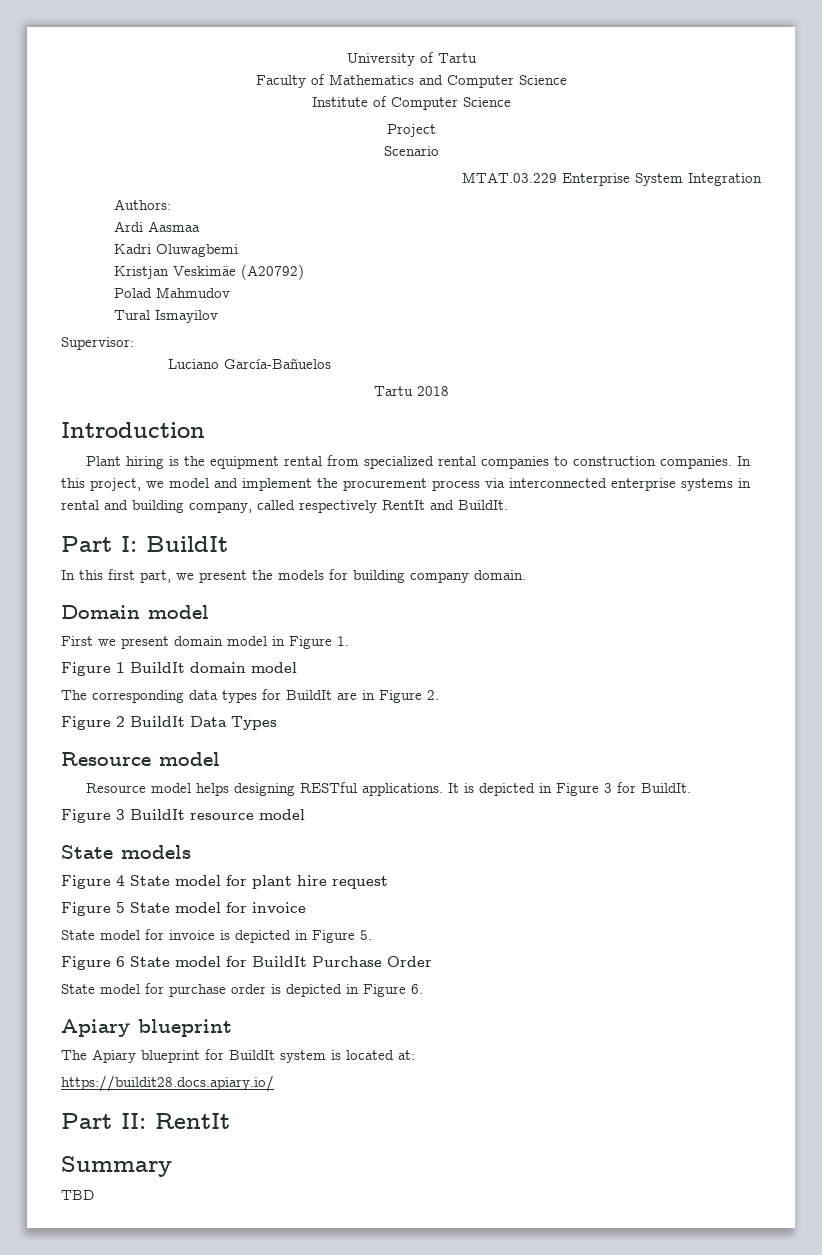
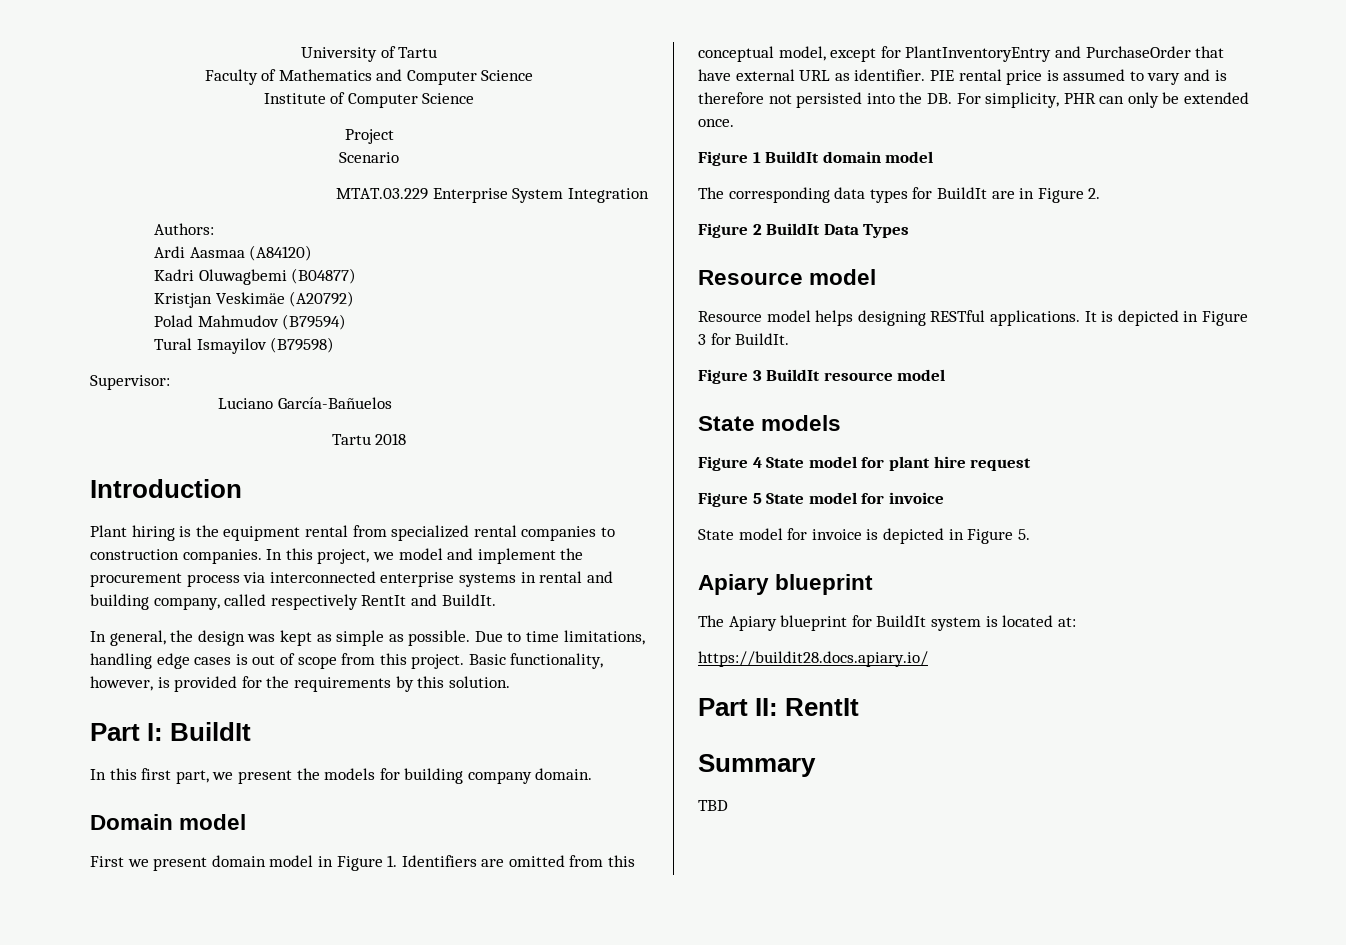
- Ardi Aasmaa
+ Ardi Aasmaa (A84120)
- Kadri Oluwagbemi
+ Kadri Oluwagbemi (B04877)
- Polad Mahmudov
+ Polad Mahmudov (B79594)
- Tural Ismayilov
+ Tural Ismayilov (B79598)
+ In general, the design was kept as simple as possible. Due to time limitations, handling edge cases is out of scope from this project. Basic functionality, however, is provided for the requirements by this solution.
- First we present domain model in Figure 1.
+ First we present domain model in Figure 1. Identifiers are omitted from this conceptual model, except for PlantInventoryEntry and PurchaseOrder that have external URL as identifier. PIE rental price is assumed to vary and is therefore not persisted into the DB. For simplicity, PHR can only be extended once.
- Figure 6 State model for BuildIt Purchase Order
- State model for purchase order is depicted in Figure 6.

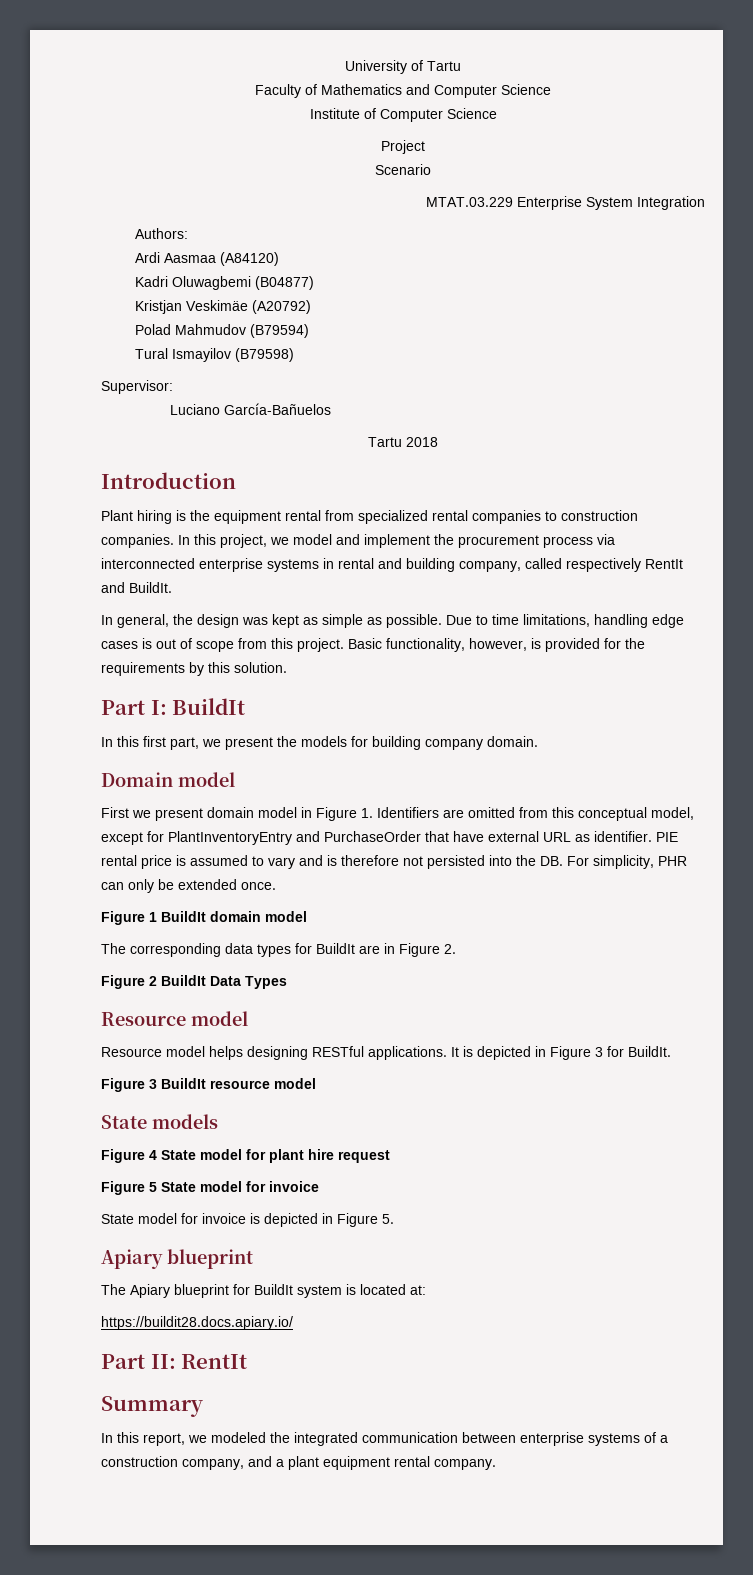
- TBD
+ In this report, we modeled the integrated communication between enterprise systems of a construction company, and a plant equipment rental company.

